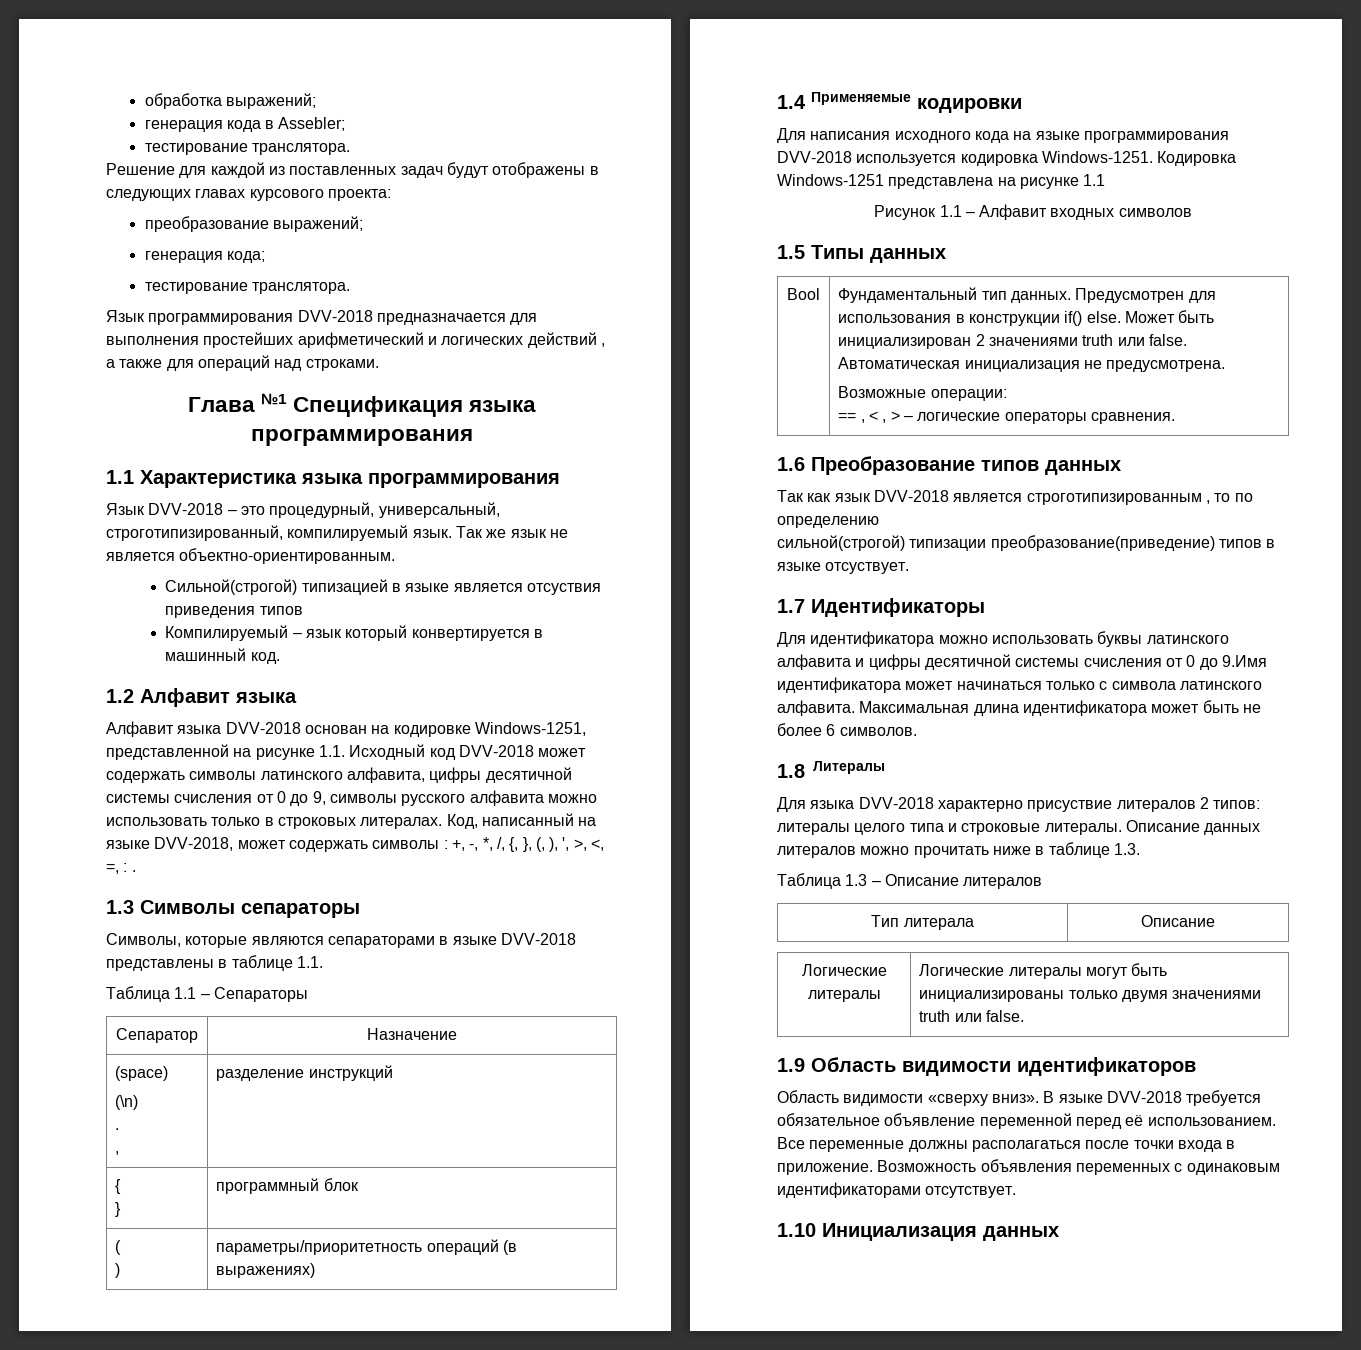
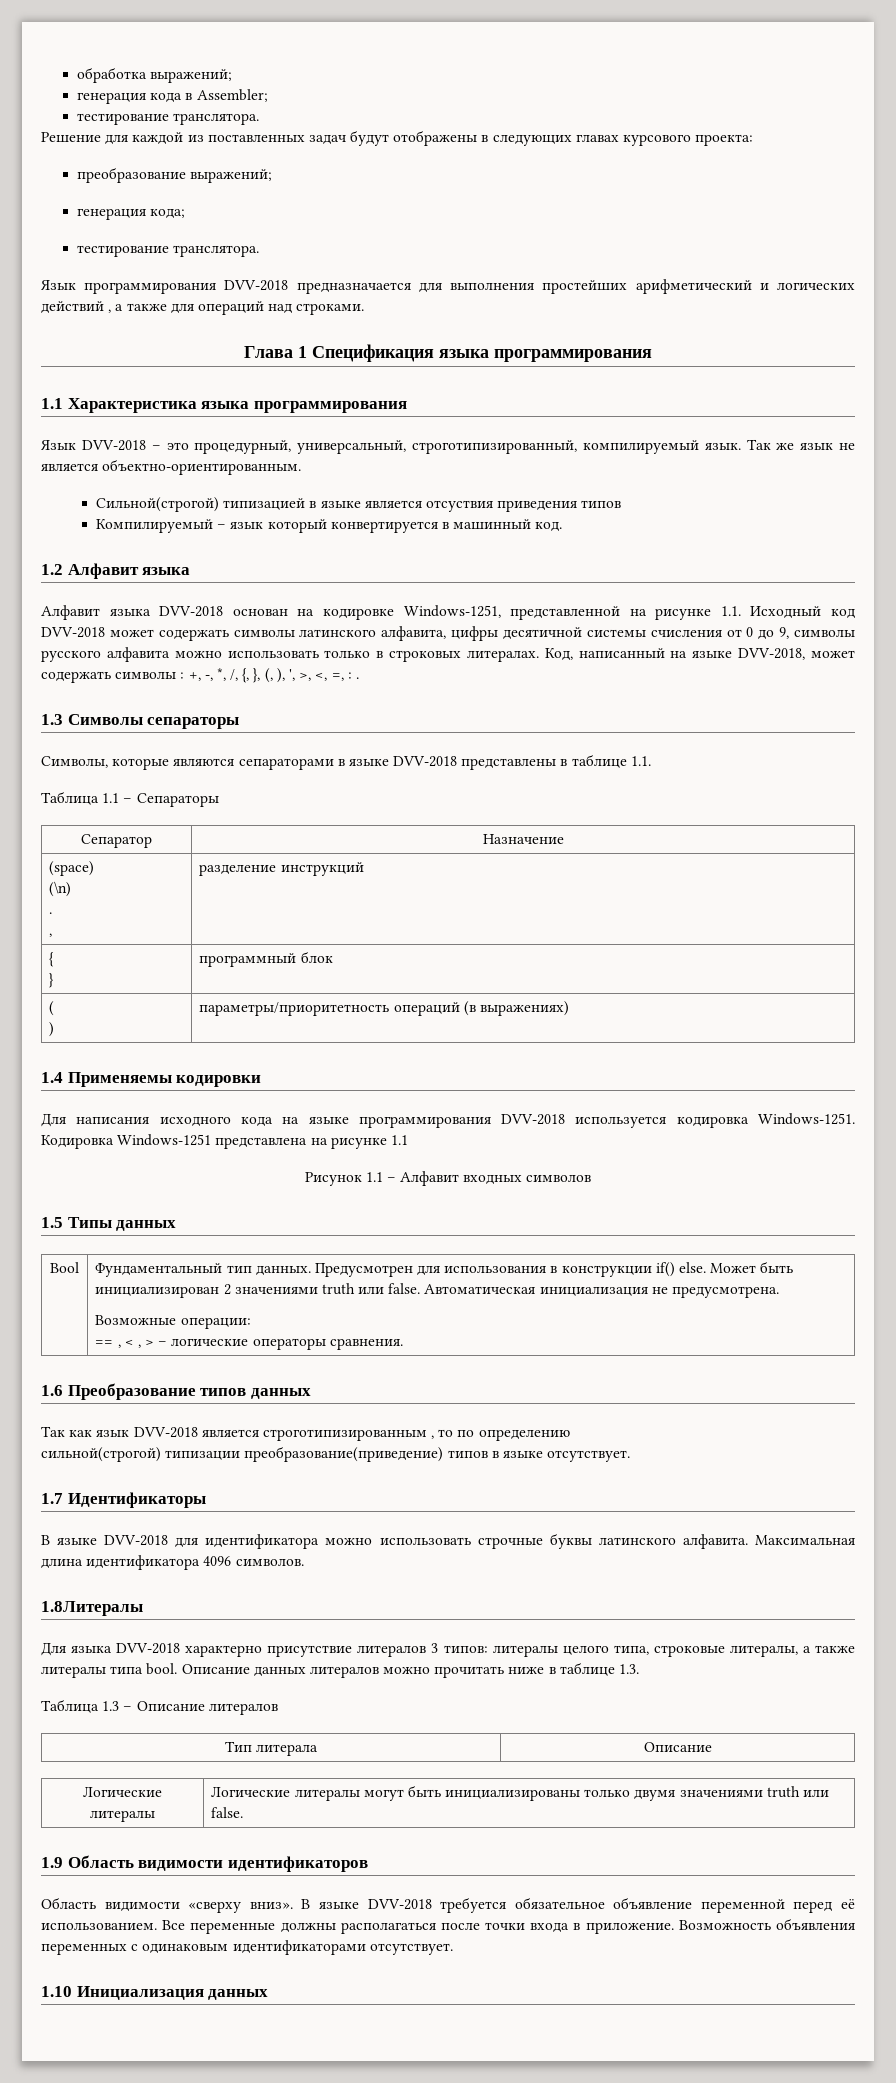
- генерация кода в Assebler;
+ генерация кода в Assembler;
- Глава №1 Спецификация языка программирования
+ Глава 1 Спецификация языка программирования
- 1.4 Применяемые кодировки
+ 1.4 Применяемы кодировки
- сильной(строгой) типизации преобразование(приведение) типов в языке отсуствует.
+ сильной(строгой) типизации преобразование(приведение) типов в языке отсутствует.
- Для идентификатора можно использовать буквы латинского алфавита и цифры десятичной системы счисления от 0 до 9.Имя идентификатора может начинаться только с символа латинского алфавита. Максимальная длина идентификатора может быть не более 6 символов.
+ В языке DVV-2018 для идентификатора можно использовать строчные буквы латинского алфавита. Максимальная длина идентификатора 4096 символов.
- 1.8 Литералы
+ 1.8Литералы
- Для языка DVV-2018 характерно присуствие литералов 2 типов: литералы целого типа и строковые литералы.
+ Для языка DVV-2018 характерно присутствие литералов 3 типов: литералы целого типа, строковые литералы, а также литералы типа bool.

